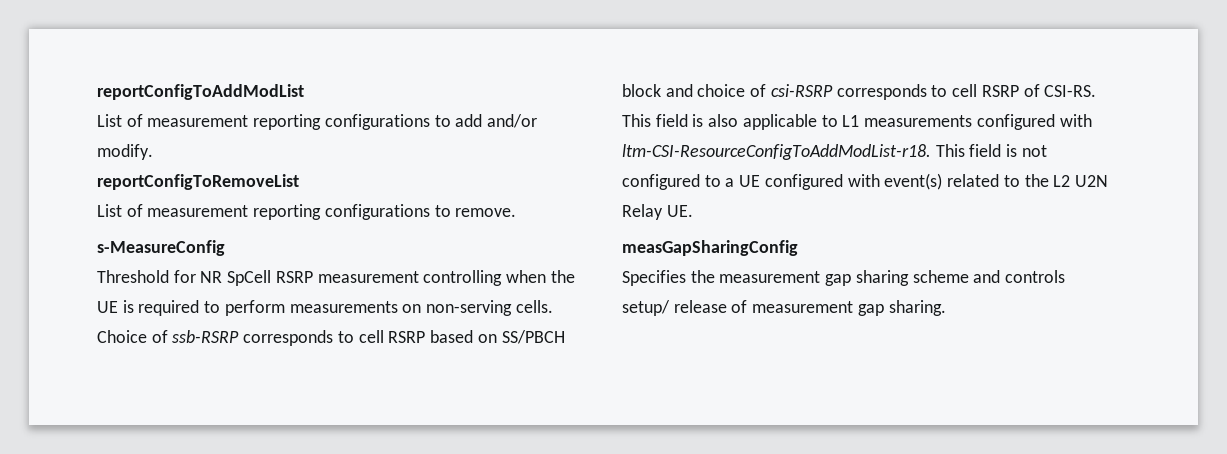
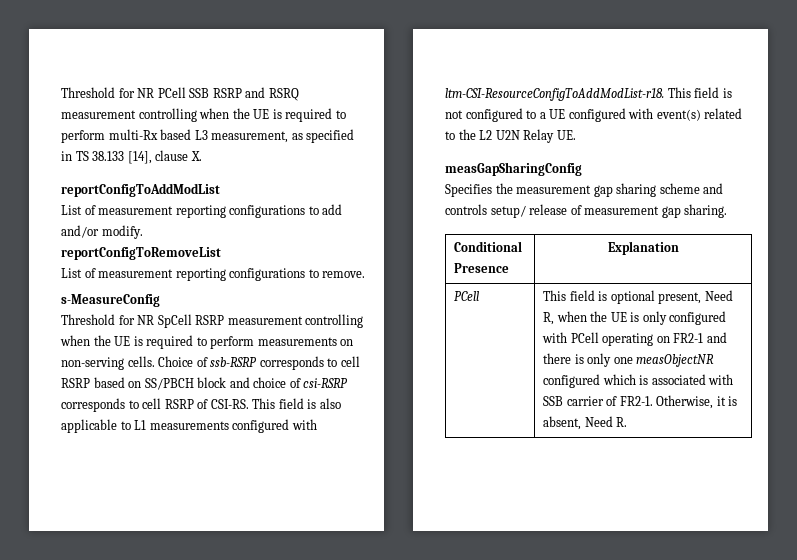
+ Threshold for NR PCell SSB RSRP and RSRQ measurement controlling when the UE is required to perform multi-Rx based L3 measurement, as specified in TS 38.133 [14], clause X.
+ Conditional Presence | Explanation
+ PCell | This field is optional present, Need R, when the UE is only configured with PCell operating on FR2-1 and there is only one measObjectNR configured which is associated with SSB carrier of FR2-1. Otherwise, it is absent, Need R.

